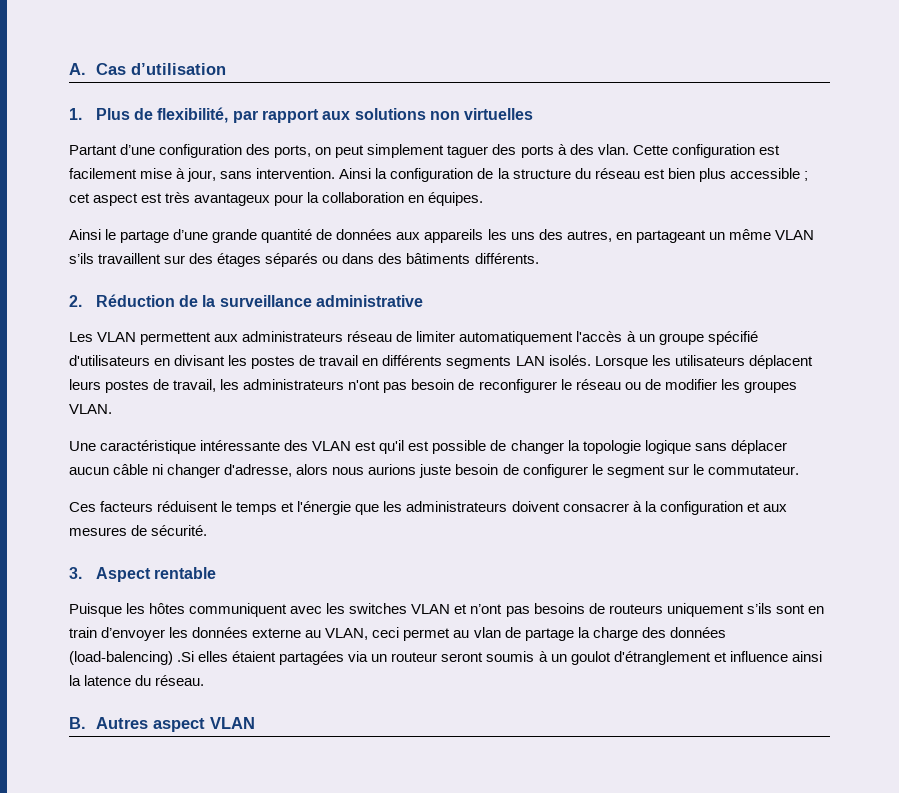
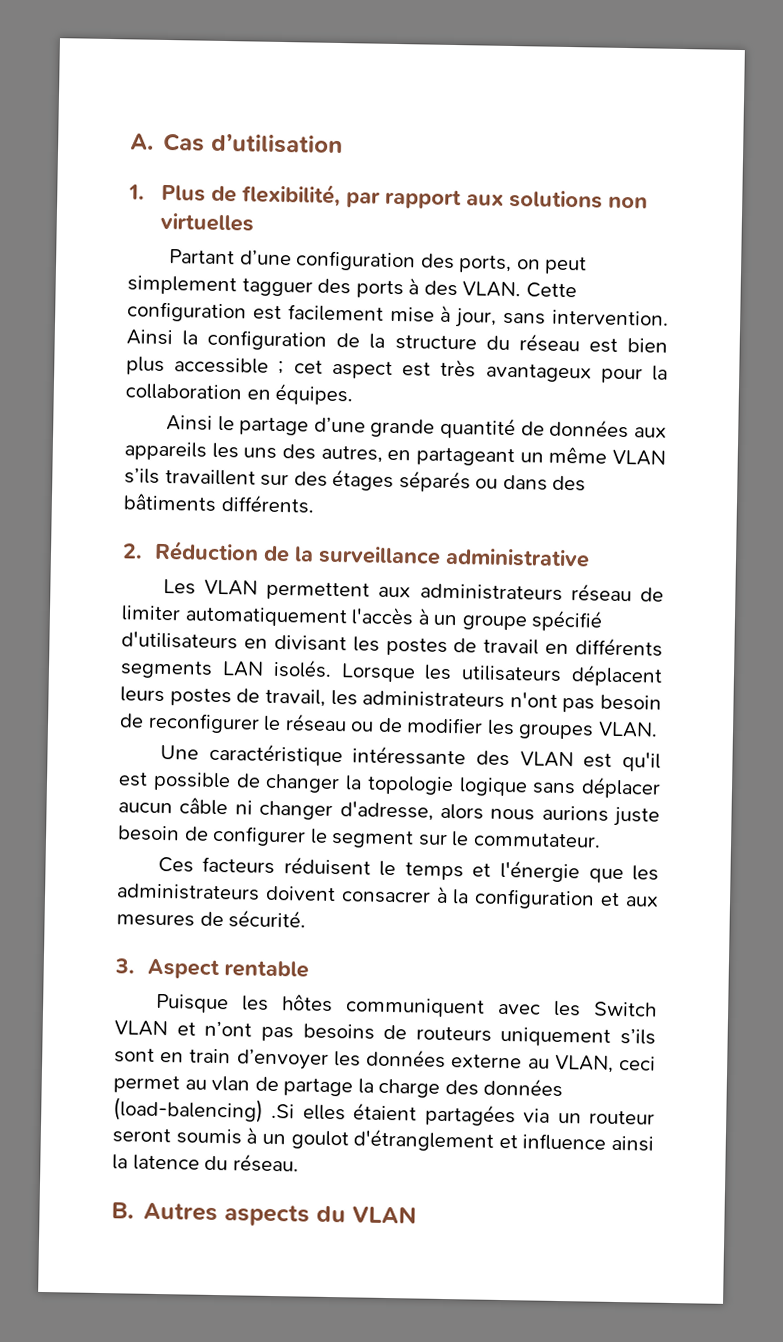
- Partant d’une configuration des ports, on peut simplement taguer des ports à des vlan.
+ Partant d’une configuration des ports, on peut simplement tagguer des ports à des VLAN.
- Puisque les hôtes communiquent avec les switches VLAN et n’ont pas besoins de routeurs uniquement s’ils sont en train d’envoyer les données externe au VLAN, ceci permet au vlan de partage la charge des données (load-balencing) .Si elles étaient partagées via un routeur seront soumis à un goulot d'étranglement et influence ainsi la latence du réseau.
+ Puisque les hôtes communiquent avec les Switch VLAN et n’ont pas besoins de routeurs uniquement s’ils sont en train d’envoyer les données externe au VLAN, ceci permet au vlan de partage la charge des données (load-balencing) .Si elles étaient partagées via un routeur seront soumis à un goulot d'étranglement et influence ainsi la latence du réseau.
- B. Autres aspect VLAN
+ B. Autres aspects du VLAN

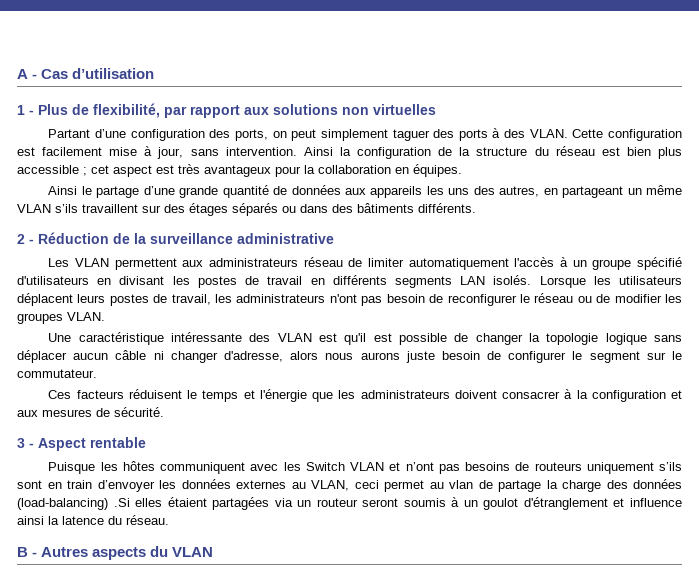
- A. Cas d’utilisation
+ A - Cas d’utilisation
- 1. Plus de flexibilité, par rapport aux solutions non virtuelles
+ 1 - Plus de flexibilité, par rapport aux solutions non virtuelles
- Partant d’une configuration des ports, on peut simplement tagguer des ports à des VLAN.
+ Partant d’une configuration des ports, on peut simplement taguer des ports à des VLAN.
- 2. Réduction de la surveillance administrative
+ 2 - Réduction de la surveillance administrative
- Une caractéristique intéressante des VLAN est qu'il est possible de changer la topologie logique sans déplacer aucun câble ni changer d'adresse, alors nous aurions juste besoin de configurer le segment sur le commutateur.
+ Une caractéristique intéressante des VLAN est qu'il est possible de changer la topologie logique sans déplacer aucun câble ni changer d'adresse, alors nous aurons juste besoin de configurer le segment sur le commutateur.
- 3. Aspect rentable
+ 3 - Aspect rentable
- Puisque les hôtes communiquent avec les Switch VLAN et n’ont pas besoins de routeurs uniquement s’ils sont en train d’envoyer les données externe au VLAN, ceci permet au vlan de partage la charge des données (load-balencing) .Si elles étaient partagées via un routeur seront soumis à un goulot d'étranglement et influence ainsi la latence du réseau.
+ Puisque les hôtes communiquent avec les Switch VLAN et n’ont pas besoins de routeurs uniquement s’ils sont en train d’envoyer les données externes au VLAN, ceci permet au vlan de partage la charge des données (load-balancing) .Si elles étaient partagées via un routeur seront soumis à un goulot d'étranglement et influence ainsi la latence du réseau.
- B. Autres aspects du VLAN
+ B - Autres aspects du VLAN

